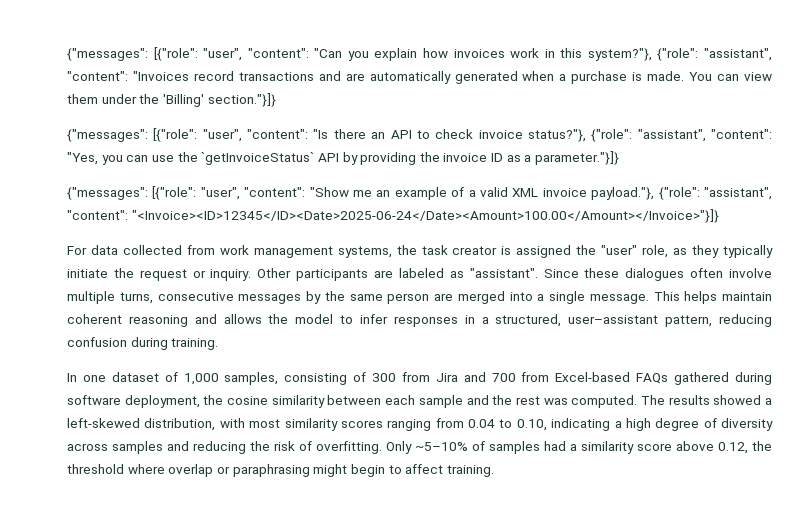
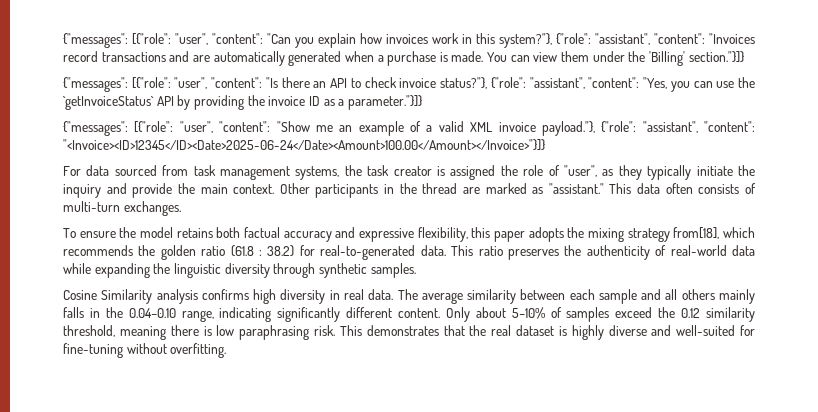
- For data collected from work management systems, the task creator is assigned the "user" role, as they typically initiate the request or inquiry. Other participants are labeled as "assistant". Since these dialogues often involve multiple turns, consecutive messages by the same person are merged into a single message. This helps maintain coherent reasoning and allows the model to infer responses in a structured, user–assistant pattern, reducing confusion during training.
- In one dataset of 1,000 samples, consisting of 300 from Jira and 700 from Excel-based FAQs gathered during software deployment, the cosine similarity between each sample and the rest was computed. The results showed a left-skewed distribution, with most similarity scores ranging from 0.04 to 0.10, indicating a high degree of diversity across samples and reducing the risk of overfitting. Only ~5–10% of samples had a similarity score above 0.12, the threshold where overlap or paraphrasing might begin to affect training.
+ For data sourced from task management systems, the task creator is assigned the role of "user", as they typically initiate the inquiry and provide the main context. Other participants in the thread are marked as "assistant." This data often consists of multi-turn exchanges.
+ To ensure the model retains both factual accuracy and expressive flexibility, this paper adopts the mixing strategy from[18], which recommends the golden ratio (61.8 : 38.2) for real-to-generated data. This ratio preserves the authenticity of real-world data while expanding the linguistic diversity through synthetic samples.
+ Cosine Similarity analysis confirms high diversity in real data. The average similarity between each sample and all others mainly falls in the 0.04–0.10 range, indicating significantly different content. Only about 5–10% of samples exceed the 0.12 similarity threshold, meaning there is low paraphrasing risk. This demonstrates that the real dataset is highly diverse and well-suited for fine-tuning without overfitting.

